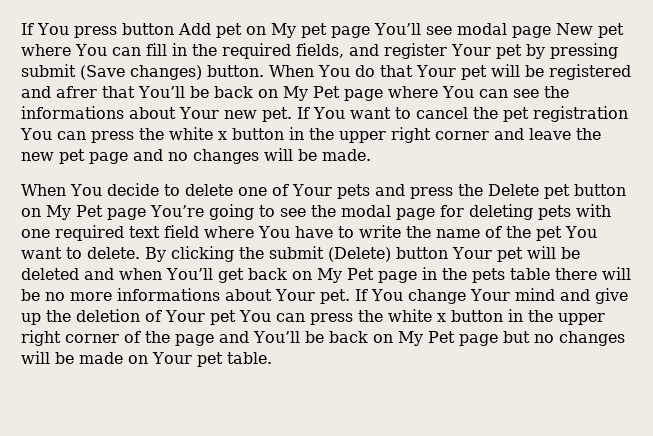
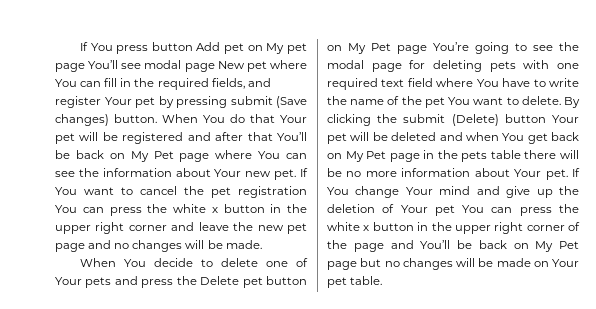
- When You do that Your pet will be registered and afrer that You’ll be back on My Pet page where You can see the informations about Your new pet.
+ When You do that Your pet will be registered and after that You’ll be back on My Pet page where You can see the information about Your new pet.
- By clicking the submit (Delete) button Your pet will be deleted and when You’ll get back on My Pet page in the pets table there will be no more informations about Your pet.
+ By clicking the submit (Delete) button Your pet will be deleted and when You get back on My Pet page in the pets table there will be no more information about Your pet.

